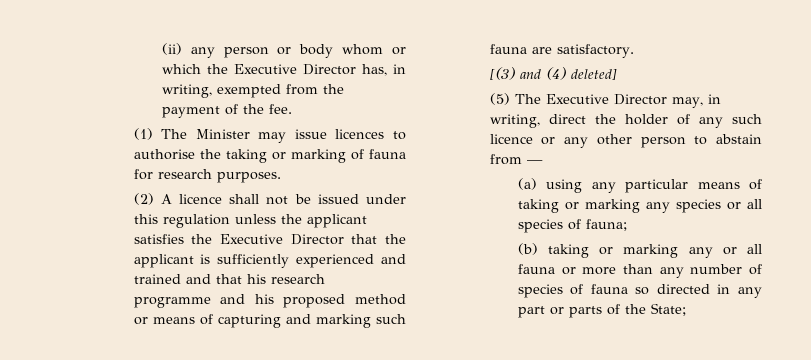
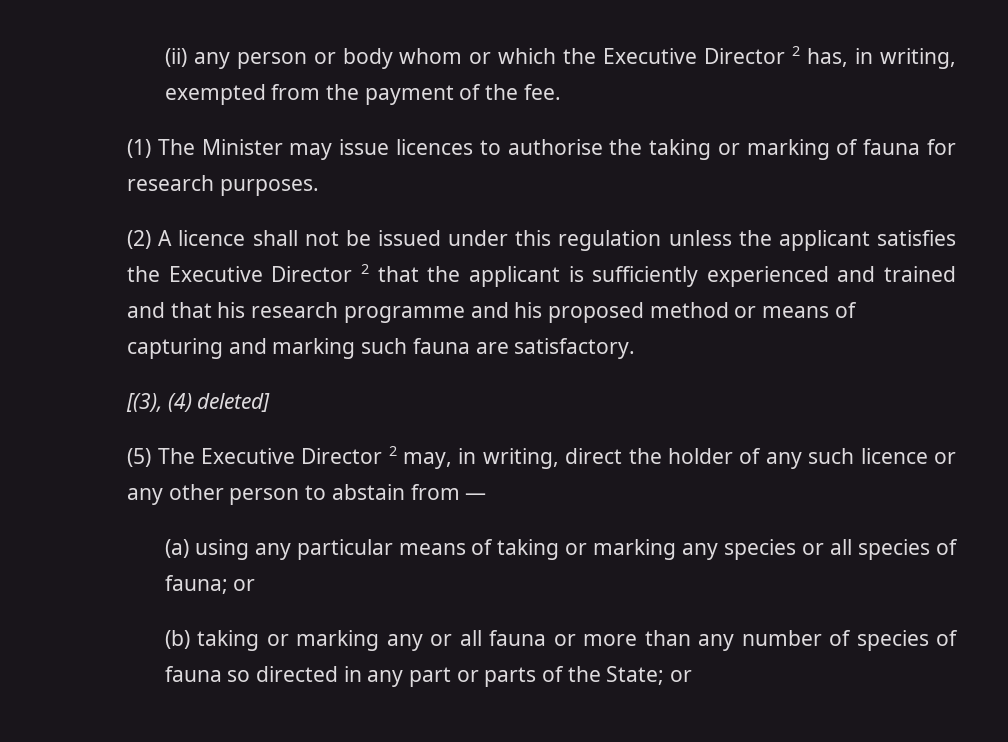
- (ii) any person or body whom or which the Executive Director has, in writing, exempted from the payment of the fee.
+ (ii) any person or body whom or which the Executive Director 2 has, in writing, exempted from the payment of the fee.
- (2) A licence shall not be issued under this regulation unless the applicant satisfies the Executive Director that the applicant is sufficiently experienced and trained and that his research programme and his proposed method or means of capturing and marking such fauna are satisfactory.
+ (2) A licence shall not be issued under this regulation unless the applicant satisfies the Executive Director 2 that the applicant is sufficiently experienced and trained and that his research programme and his proposed method or means of capturing and marking such fauna are satisfactory.
- [(3) and (4) deleted]
+ [(3), (4) deleted]
- (5) The Executive Director may, in writing, direct the holder of any such licence or any other person to abstain from —
+ (5) The Executive Director 2 may, in writing, direct the holder of any such licence or any other person to abstain from —
- (a) using any particular means of taking or marking any species or all species of fauna;
+ (a) using any particular means of taking or marking any species or all species of fauna; or
- (b) taking or marking any or all fauna or more than any number of species of fauna so directed in any part or parts of the State;
+ (b) taking or marking any or all fauna or more than any number of species of fauna so directed in any part or parts of the State; or

